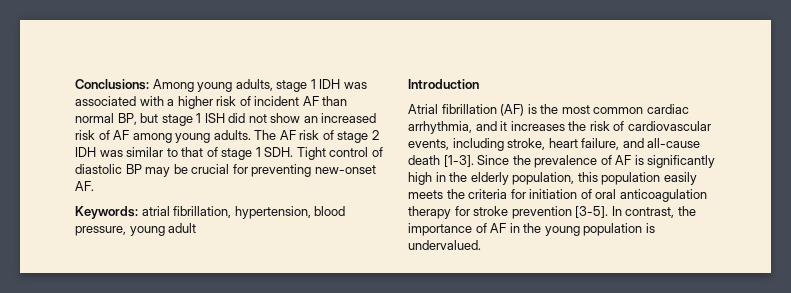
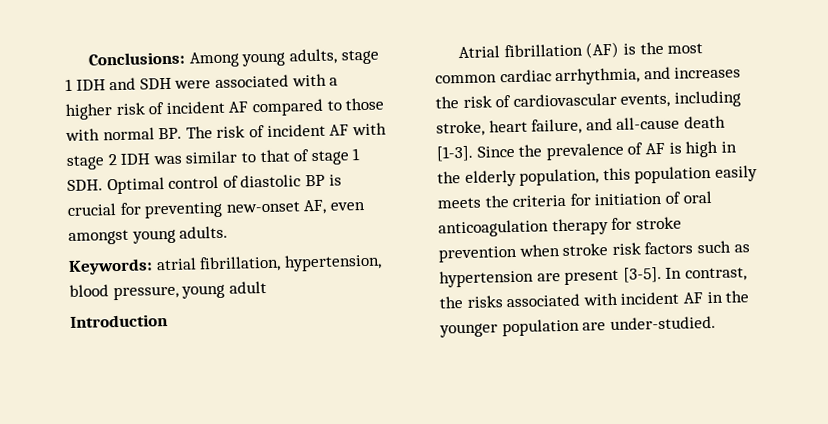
- Conclusions: Among young adults, stage 1 IDH was associated with a higher risk of incident AF than normal BP, but stage 1 ISH did not show an increased risk of AF among young adults. The AF risk of stage 2 IDH was similar to that of stage 1 SDH. Tight control of diastolic BP may be crucial for preventing new-onset AF.
+ Conclusions: Among young adults, stage 1 IDH and SDH were associated with a higher risk of incident AF compared to those with normal BP. The risk of incident AF with stage 2 IDH was similar to that of stage 1 SDH. Optimal control of diastolic BP is crucial for preventing new-onset AF, even amongst young adults.
- Atrial fibrillation (AF) is the most common cardiac arrhythmia, and it increases the risk of cardiovascular events, including stroke, heart failure, and all-cause death [1-3].
+ Atrial fibrillation (AF) is the most common cardiac arrhythmia, and increases the risk of cardiovascular events, including stroke, heart failure, and all-cause death [1-3].
- Since the prevalence of AF is significantly high in the elderly population, this population easily meets the criteria for initiation of oral anticoagulation therapy for stroke prevention [3-5]. In contrast, the importance of AF in the young population is undervalued.
+ Since the prevalence of AF is high in the elderly population, this population easily meets the criteria for initiation of oral anticoagulation therapy for stroke prevention when stroke risk factors such as hypertension are present [3-5]. In contrast, the risks associated with incident AF in the younger population are under-studied.

